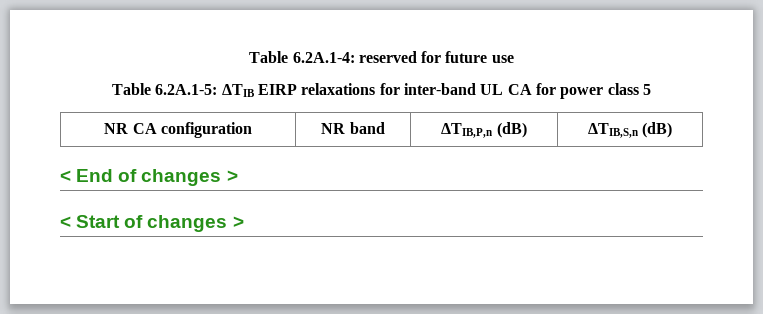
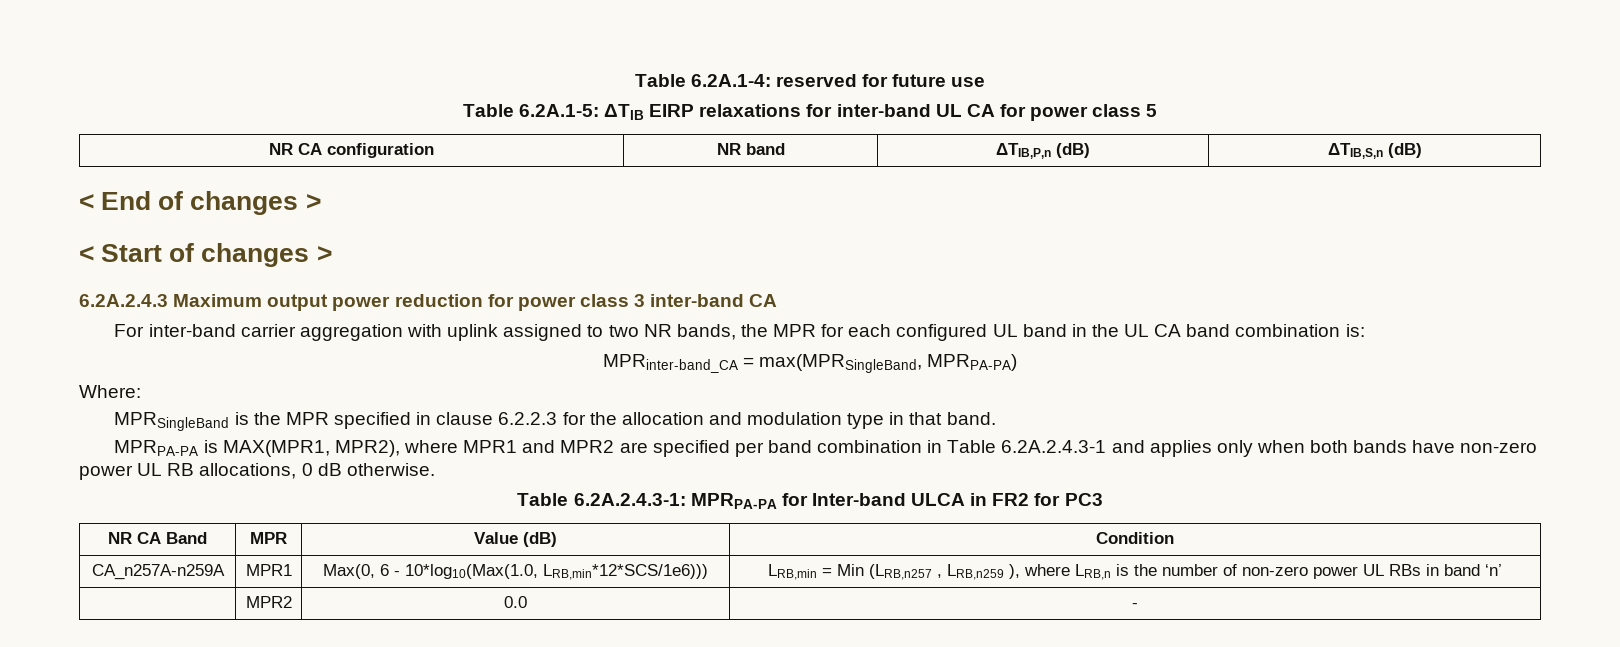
+ 6.2A.2.4.3 Maximum output power reduction for power class 3 inter-band CA
+ For inter-band carrier aggregation with uplink assigned to two NR bands, the MPR for each configured UL band in the UL CA band combination is:
+ MPRinter-band_CA = max(MPRSingleBand, MPRPA-PA)
+ Where:
+ MPRSingleBand is the MPR specified in clause 6.2.2.3 for the allocation and modulation type in that band.
+ MPRPA-PA is MAX(MPR1, MPR2), where MPR1 and MPR2 are specified per band combination in Table 6.2A.2.4.3-1 and applies only when both bands have non-zero power UL RB allocations, 0 dB otherwise.
+ Table 6.2A.2.4.3-1: MPRPA-PA for Inter-band ULCA in FR2 for PC3
+ NR CA Band | MPR | Value (dB) | Condition
+ CA_n257A-n259A | MPR1 | Max(0, 6 - 10*log10(Max(1.0, LRB,min*12*SCS/1e6))) | LRB,min = Min (LRB,n257 , LRB,n259 ), where LRB,n is the number of non-zero power UL RBs in band ‘n’
+ | MPR2 | 0.0 | -

